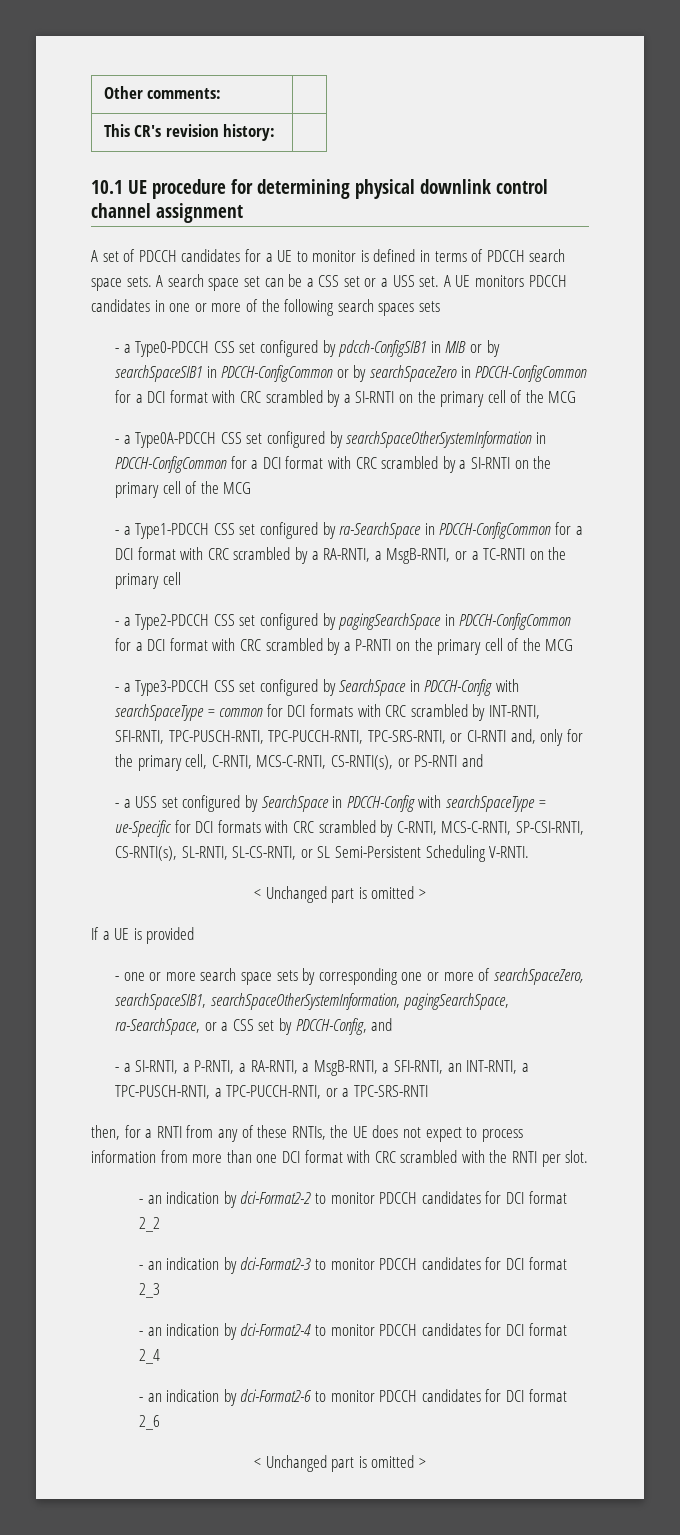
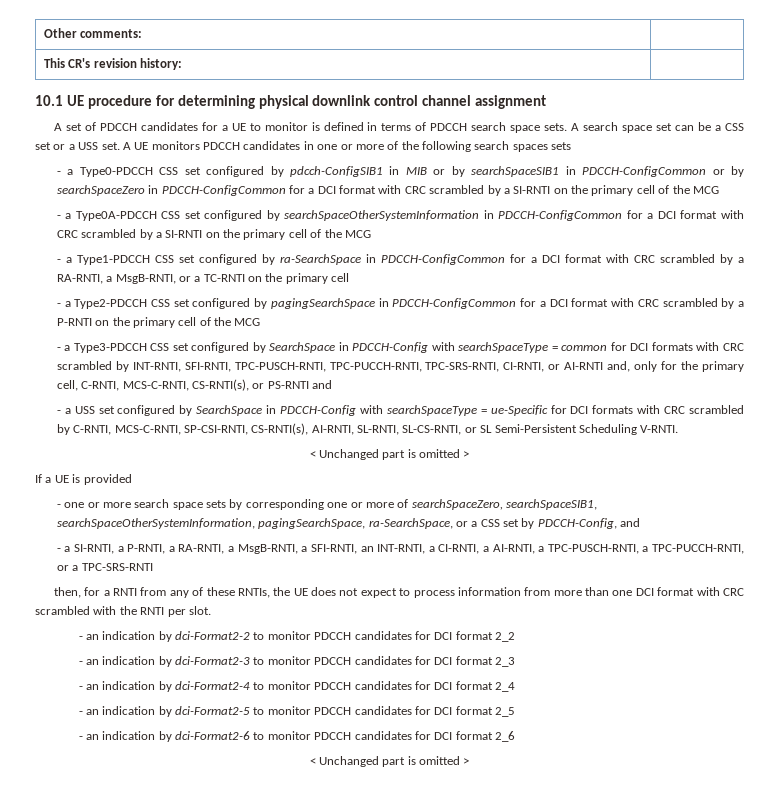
- - a Type3-PDCCH CSS set configured by SearchSpace in PDCCH-Config with searchSpaceType = common for DCI formats with CRC scrambled by INT-RNTI, SFI-RNTI, TPC-PUSCH-RNTI, TPC-PUCCH-RNTI, TPC-SRS-RNTI, or CI-RNTI and, only for the primary cell, C-RNTI, MCS-C-RNTI, CS-RNTI(s), or PS-RNTI and
+ - a Type3-PDCCH CSS set configured by SearchSpace in PDCCH-Config with searchSpaceType = common for DCI formats with CRC scrambled by INT-RNTI, SFI-RNTI, TPC-PUSCH-RNTI, TPC-PUCCH-RNTI, TPC-SRS-RNTI, CI-RNTI, or AI-RNTI and, only for the primary cell, C-RNTI, MCS-C-RNTI, CS-RNTI(s), or PS-RNTI and
- - a USS set configured by SearchSpace in PDCCH-Config with searchSpaceType = ue-Specific for DCI formats with CRC scrambled by C-RNTI, MCS-C-RNTI, SP-CSI-RNTI, CS-RNTI(s), SL-RNTI, SL-CS-RNTI, or SL Semi-Persistent Scheduling V-RNTI.
+ - a USS set configured by SearchSpace in PDCCH-Config with searchSpaceType = ue-Specific for DCI formats with CRC scrambled by C-RNTI, MCS-C-RNTI, SP-CSI-RNTI, CS-RNTI(s), AI-RNTI, SL-RNTI, SL-CS-RNTI, or SL Semi-Persistent Scheduling V-RNTI.
- - a SI-RNTI, a P-RNTI, a RA-RNTI, a MsgB-RNTI, a SFI-RNTI, an INT-RNTI, a TPC-PUSCH-RNTI, a TPC-PUCCH-RNTI, or a TPC-SRS-RNTI
+ - a SI-RNTI, a P-RNTI, a RA-RNTI, a MsgB-RNTI, a SFI-RNTI, an INT-RNTI, a CI-RNTI, a AI-RNTI, a TPC-PUSCH-RNTI, a TPC-PUCCH-RNTI, or a TPC-SRS-RNTI
+ - an indication by dci-Format2-5 to monitor PDCCH candidates for DCI format 2_5

